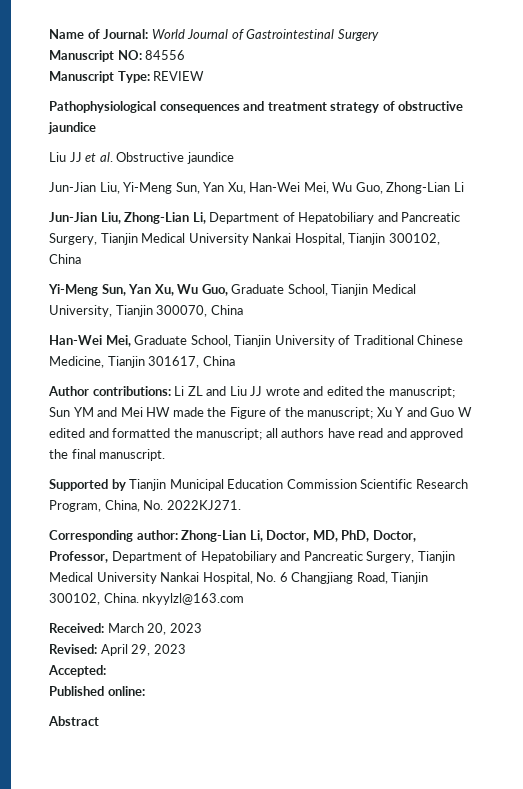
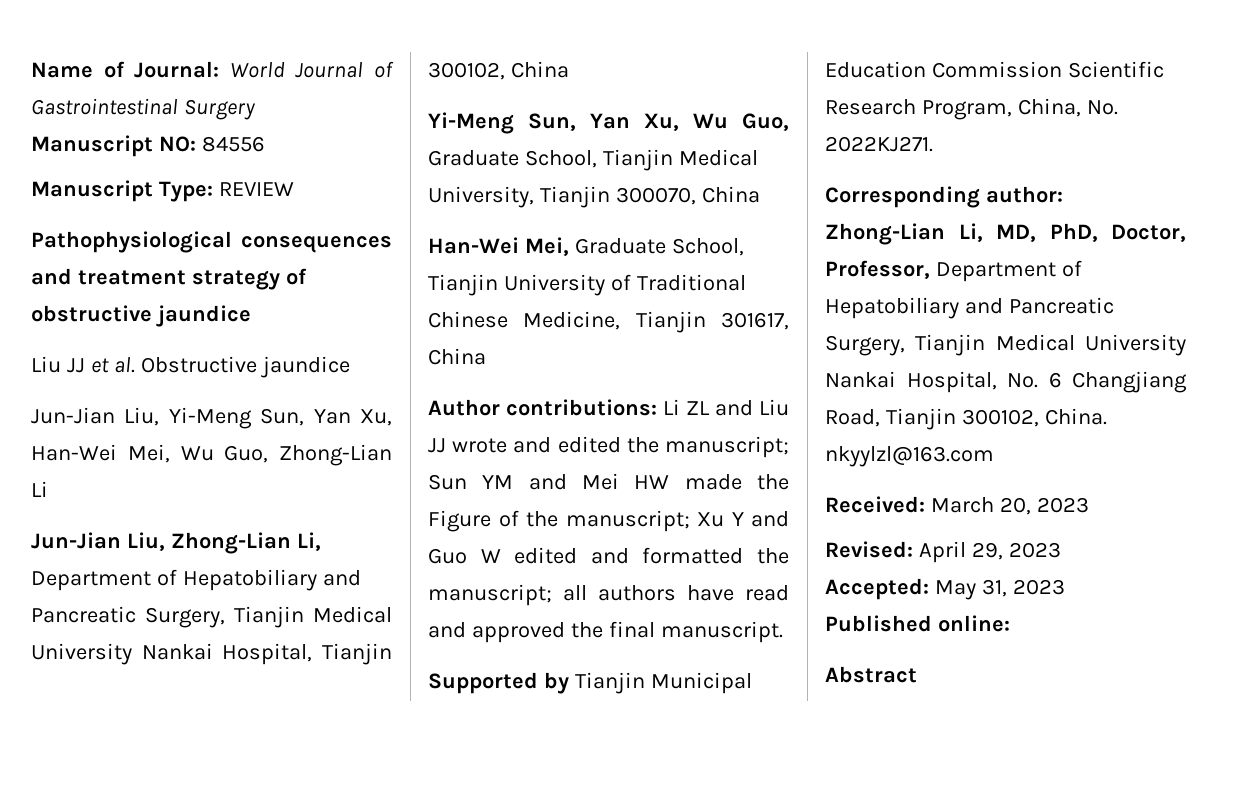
- Corresponding author: Zhong-Lian Li, Doctor, MD, PhD, Doctor, Professor, Department of Hepatobiliary and Pancreatic Surgery, Tianjin Medical University Nankai Hospital, No. 6 Changjiang Road, Tianjin 300102, China. nkyylzl@163.com
+ Corresponding author: Zhong-Lian Li, MD, PhD, Doctor, Professor, Department of Hepatobiliary and Pancreatic Surgery, Tianjin Medical University Nankai Hospital, No. 6 Changjiang Road, Tianjin 300102, China. nkyylzl@163.com
- Accepted:
+ Accepted: May 31, 2023

